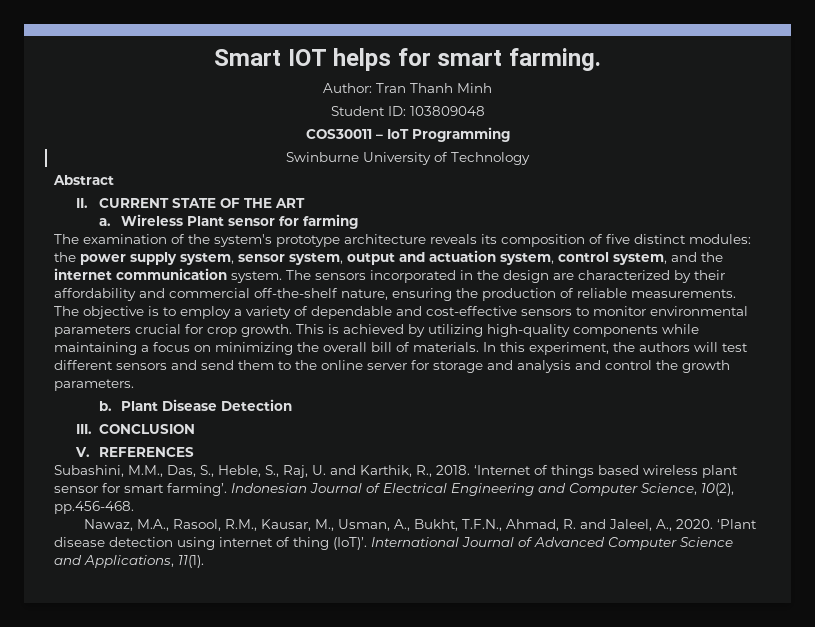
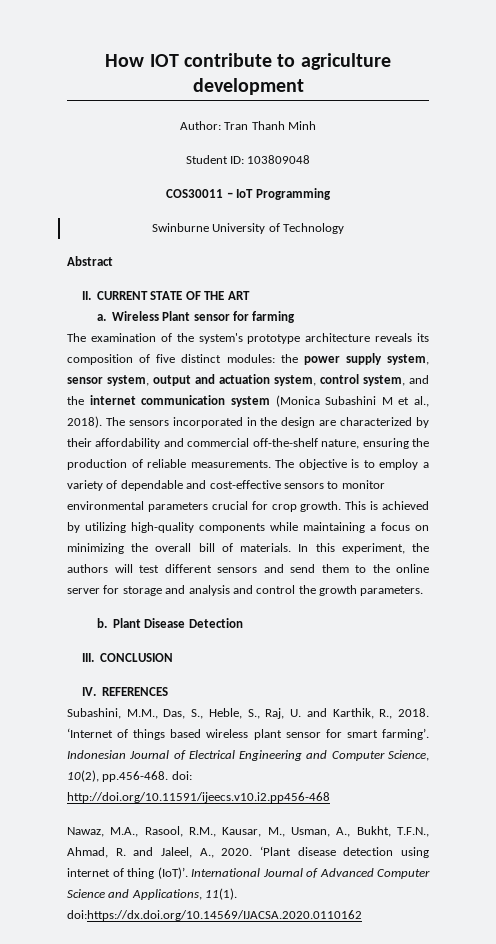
- Smart IOT helps for smart farming.
+ How IOT contribute to agriculture development
- The examination of the system's prototype architecture reveals its composition of five distinct modules: the power supply system, sensor system, output and actuation system, control system, and the internet communication system.
+ The examination of the system's prototype architecture reveals its composition of five distinct modules: the power supply system, sensor system, output and actuation system, control system, and the internet communication system (Monica Subashini M et al., 2018).
- V. REFERENCES
+ IV. REFERENCES
- Indonesian Journal of Electrical Engineering and Computer Science, 10(2), pp.456-468.
+ Indonesian Journal of Electrical Engineering and Computer Science, 10(2), pp.456-468. doi: http://doi.org/10.11591/ijeecs.v10.i2.pp456-468
- International Journal of Advanced Computer Science and Applications, 11(1).
+ International Journal of Advanced Computer Science and Applications, 11(1). doi:https://dx.doi.org/10.14569/IJACSA.2020.0110162

